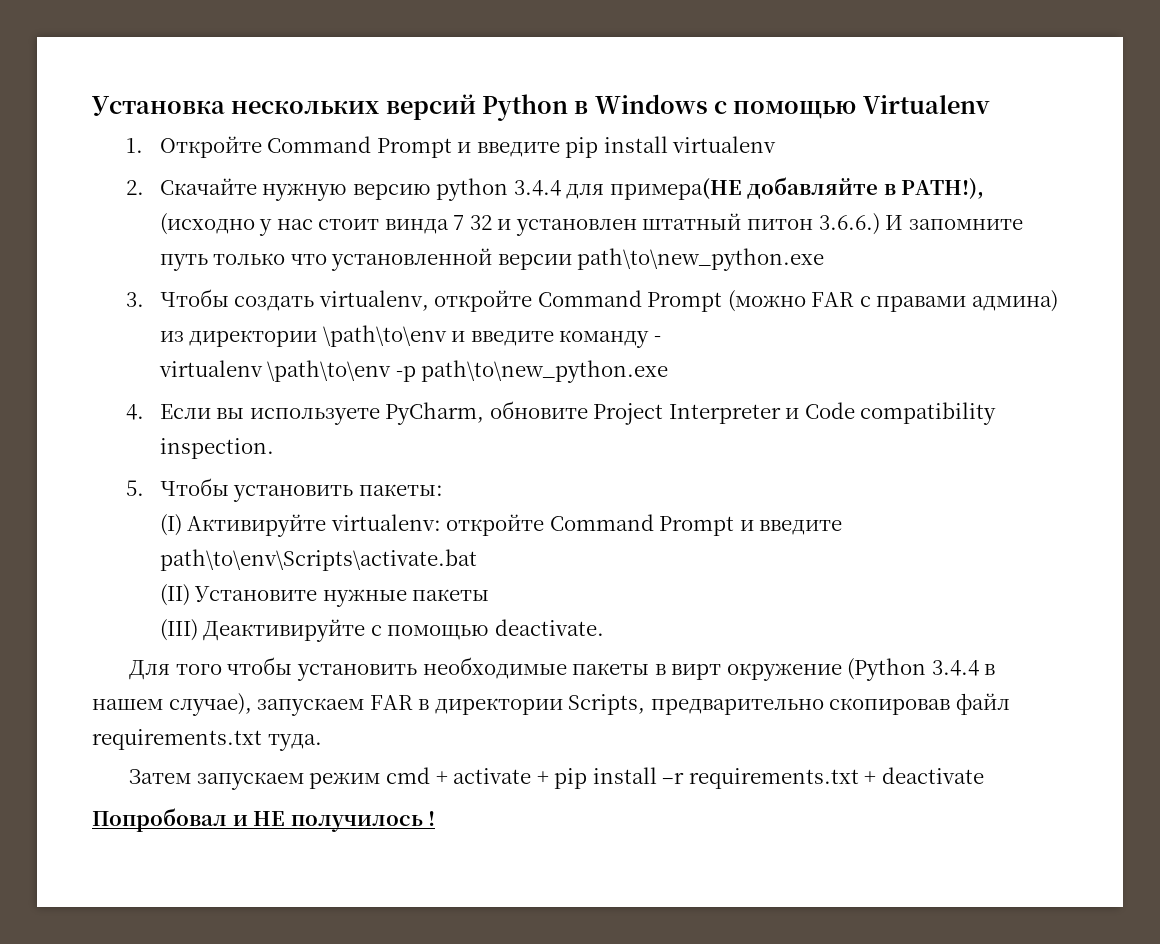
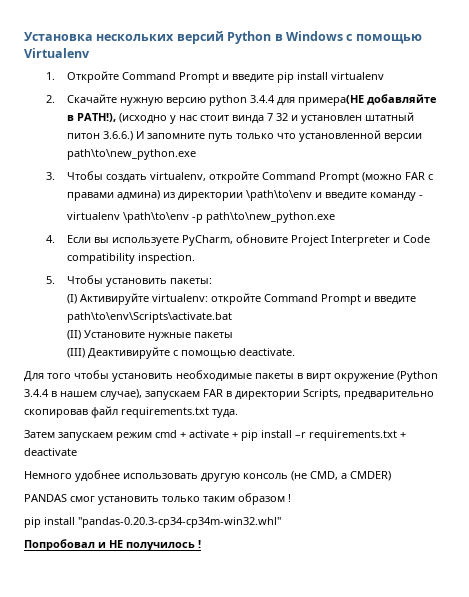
+ Немного удобнее использовать другую консоль (не CMD, а CMDER)
+ PANDAS смог установить только таким образом !
+ pip install "pandas-0.20.3-cp34-cp34m-win32.whl"

